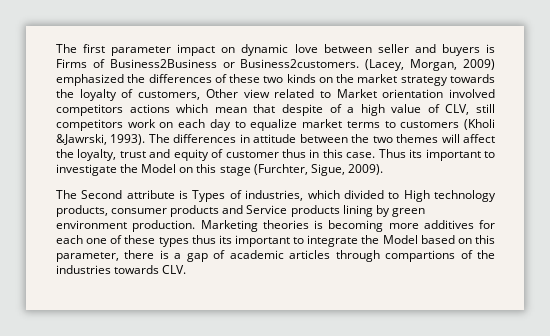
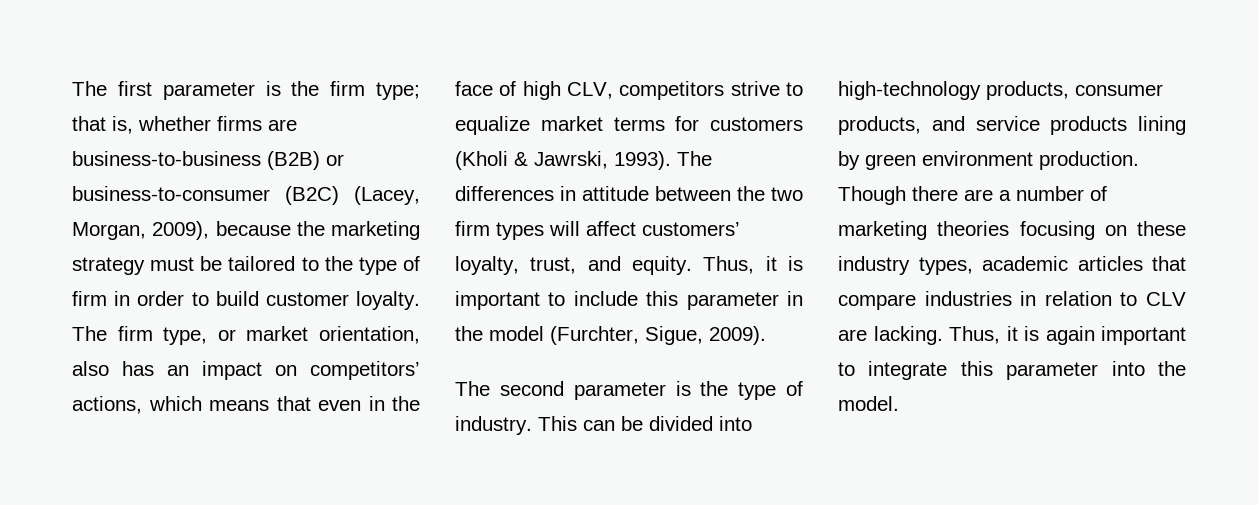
- The first parameter impact on dynamic love between seller and buyers is Firms of Business2Business or Business2customers. (Lacey, Morgan, 2009) emphasized the differences of these two kinds on the market strategy towards the loyalty of customers, Other view related to Market orientation involved competitors actions which mean that despite of a high value of CLV, still competitors work on each day to equalize market terms to customers (Kholi &Jawrski, 1993).
+ The first parameter is the firm type; that is, whether firms are business-to-business (B2B) or business-to-consumer (B2C) (Lacey, Morgan, 2009), because the marketing strategy must be tailored to the type of firm in order to build customer loyalty. The firm type, or market orientation, also has an impact on competitors’ actions, which means that even in the face of high CLV, competitors strive to equalize market terms for customers (Kholi & Jawrski, 1993).
- The differences in attitude between the two themes will affect the loyalty, trust and equity of customer thus in this case. Thus its important to investigate the Model on this stage (Furchter, Sigue, 2009).
- The Second attribute is Types of industries, which divided to High technology products, consumer products and Service products lining by green environment production.
+ The differences in attitude between the two firm types will affect customers’ loyalty, trust, and equity. Thus, it is important to include this parameter in the model (Furchter, Sigue, 2009).
+ The second parameter is the type of industry. This can be divided into high-technology products, consumer products, and service products lining by green environment production.
- Marketing theories is becoming more additives for each one of these types thus its important to integrate the Model based on this parameter, there is a gap of academic articles through compartions of the industries towards CLV.
+ Though there are a number of marketing theories focusing on these industry types, academic articles that compare industries in relation to CLV are lacking. Thus, it is again important to integrate this parameter into the model.

